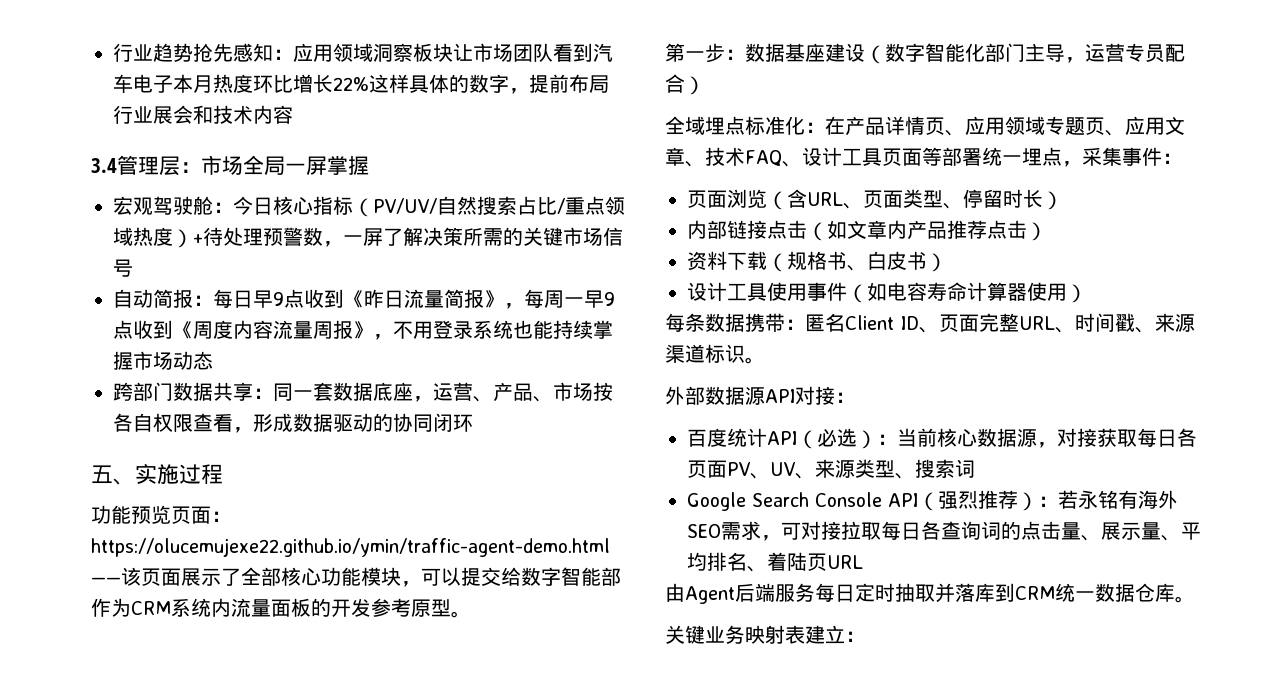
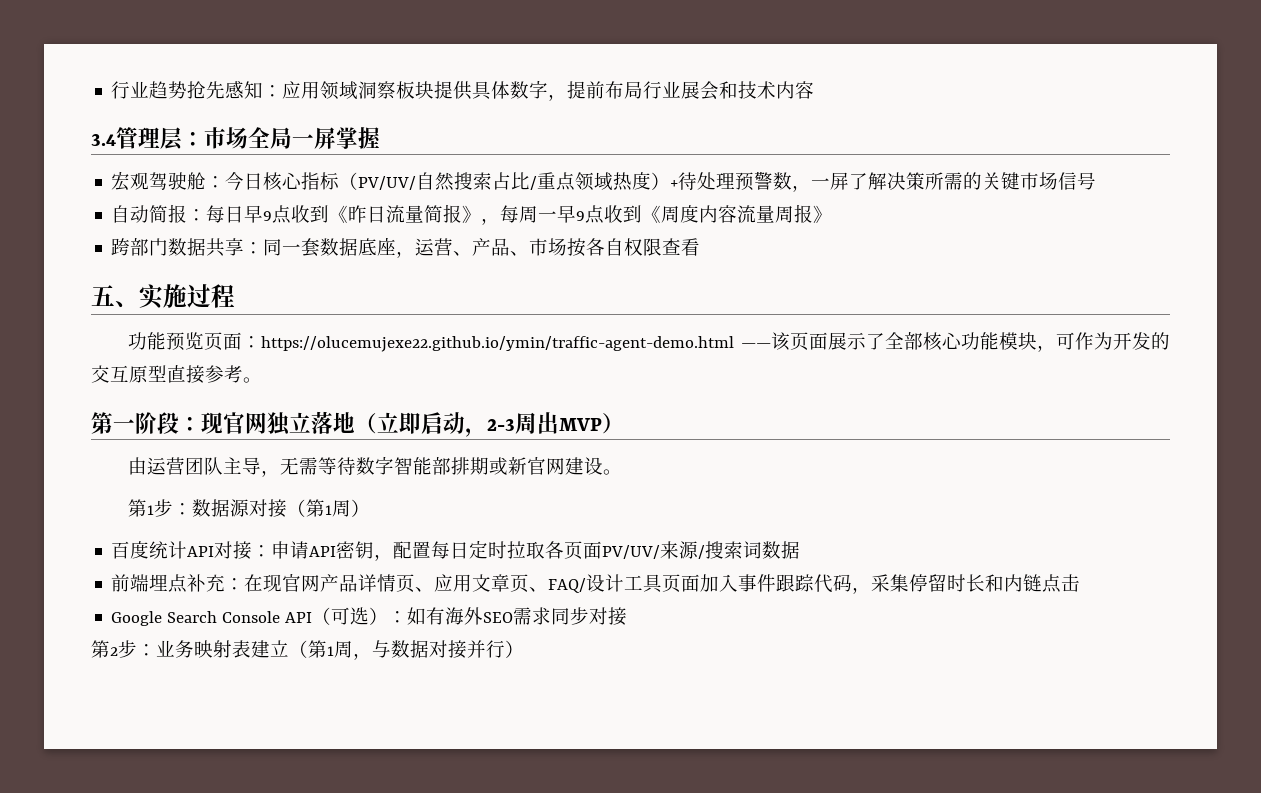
- 行业趋势抢先感知：应用领域洞察板块让市场团队看到汽车电子本月热度环比增长22%这样具体的数字，提前布局行业展会和技术内容
+ 行业趋势抢先感知：应用领域洞察板块提供具体数字，提前布局行业展会和技术内容
- 自动简报：每日早9点收到《昨日流量简报》，每周一早9点收到《周度内容流量周报》，不用登录系统也能持续掌握市场动态
+ 自动简报：每日早9点收到《昨日流量简报》，每周一早9点收到《周度内容流量周报》
- 跨部门数据共享：同一套数据底座，运营、产品、市场按各自权限查看，形成数据驱动的协同闭环
+ 跨部门数据共享：同一套数据底座，运营、产品、市场按各自权限查看
- 功能预览页面：https://olucemujexe22.github.io/ymin/traffic-agent-demo.html ——该页面展示了全部核心功能模块，可以提交给数字智能部作为CRM系统内流量面板的开发参考原型。
- 第一步：数据基座建设（数字智能化部门主导，运营专员配合）
- 全域埋点标准化：在产品详情页、应用领域专题页、应用文章、技术FAQ、设计工具页面等部署统一埋点，采集事件：
- 页面浏览（含URL、页面类型、停留时长）
- 内部链接点击（如文章内产品推荐点击）
- 资料下载（规格书、白皮书）
- 设计工具使用事件（如电容寿命计算器使用）
- 每条数据携带：匿名Client ID、页面完整URL、时间戳、来源渠道标识。
- 外部数据源API对接：
- 百度统计API（必选）：当前核心数据源，对接获取每日各页面PV、UV、来源类型、搜索词
+ 功能预览页面：https://olucemujexe22.github.io/ymin/traffic-agent-demo.html ——该页面展示了全部核心功能模块，可作为开发的交互原型直接参考。
+ 第一阶段：现官网独立落地（立即启动，2-3周出MVP）
+ 由运营团队主导，无需等待数字智能部排期或新官网建设。
+ 第1步：数据源对接（第1周）
+ 百度统计API对接：申请API密钥，配置每日定时拉取各页面PV/UV/来源/搜索词数据
+ 前端埋点补充：在现官网产品详情页、应用文章页、FAQ/设计工具页面加入事件跟踪代码，采集停留时长和内链点击
- Google Search Console API（强烈推荐）：若永铭有海外SEO需求，可对接拉取每日各查询词的点击量、展示量、平均排名、着陆页URL
- 由Agent后端服务每日定时抽取并落库到CRM统一数据仓库。
- 关键业务映射表建立：
+ Google Search Console API（可选）：如有海外SEO需求同步对接
+ 第2步：业务映射表建立（第1周，与数据对接并行）

